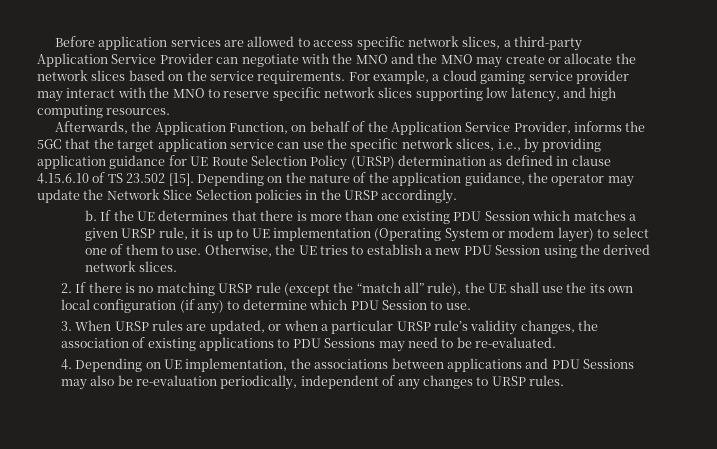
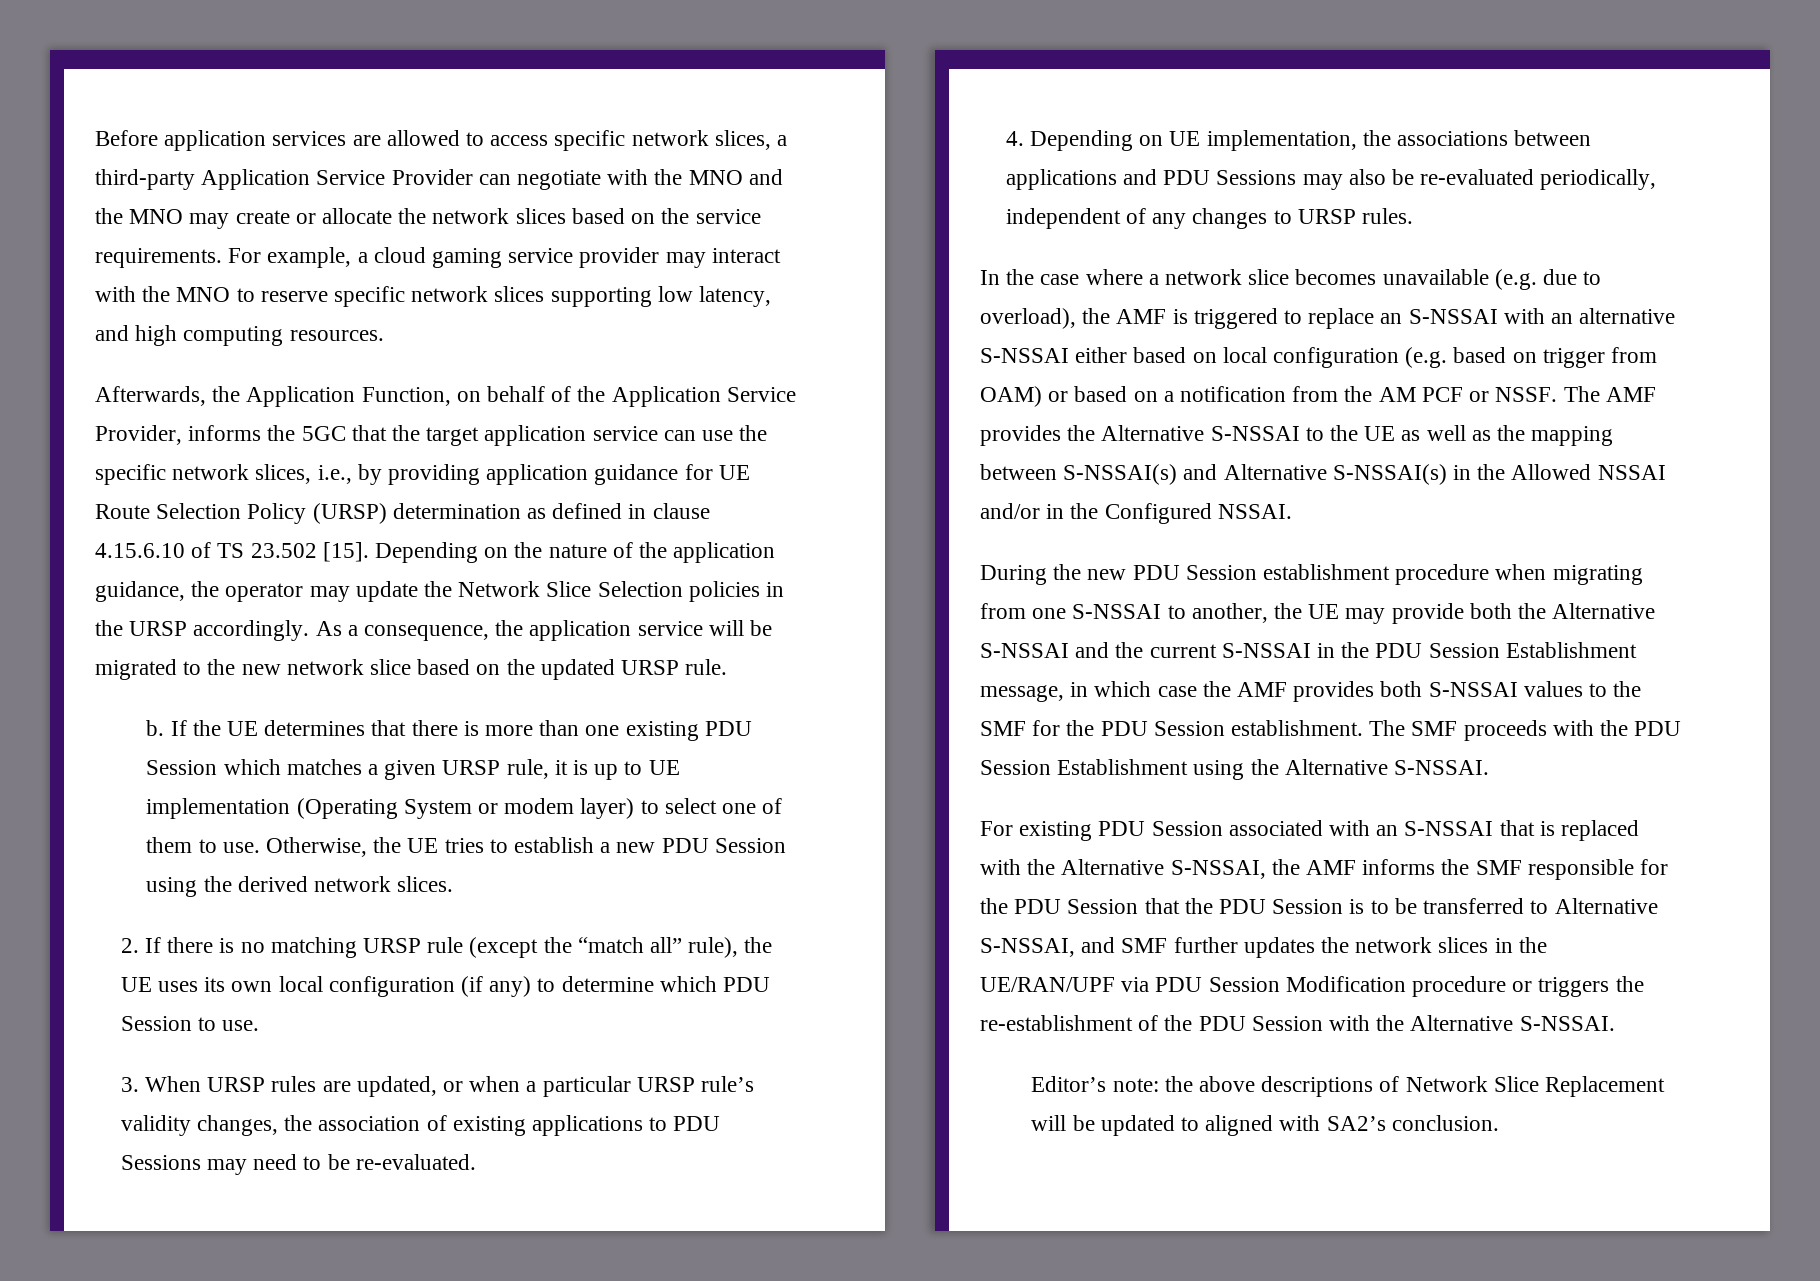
+ As a consequence, the application service will be migrated to the new network slice based on the updated URSP rule.
- 2. If there is no matching URSP rule (except the “match all” rule), the UE shall use the its own local configuration (if any) to determine which PDU Session to use.
+ 2. If there is no matching URSP rule (except the “match all” rule), the UE uses its own local configuration (if any) to determine which PDU Session to use.
- 4. Depending on UE implementation, the associations between applications and PDU Sessions may also be re-evaluation periodically, independent of any changes to URSP rules.
+ 4. Depending on UE implementation, the associations between applications and PDU Sessions may also be re-evaluated periodically, independent of any changes to URSP rules.
+ In the case where a network slice becomes unavailable (e.g. due to overload), the AMF is triggered to replace an S-NSSAI with an alternative S-NSSAI either based on local configuration (e.g. based on trigger from OAM) or based on a notification from the AM PCF or NSSF. The AMF provides the Alternative S-NSSAI to the UE as well as the mapping between S-NSSAI(s) and Alternative S-NSSAI(s) in the Allowed NSSAI and/or in the Configured NSSAI.
+ During the new PDU Session establishment procedure when migrating from one S-NSSAI to another, the UE may provide both the Alternative S-NSSAI and the current S-NSSAI in the PDU Session Establishment message, in which case the AMF provides both S-NSSAI values to the SMF for the PDU Session establishment. The SMF proceeds with the PDU Session Establishment using the Alternative S-NSSAI.
+ For existing PDU Session associated with an S-NSSAI that is replaced with the Alternative S-NSSAI, the AMF informs the SMF responsible for the PDU Session that the PDU Session is to be transferred to Alternative S-NSSAI, and SMF further updates the network slices in the UE/RAN/UPF via PDU Session Modification procedure or triggers the re-establishment of the PDU Session with the Alternative S-NSSAI.
+ Editor’s note: the above descriptions of Network Slice Replacement will be updated to aligned with SA2’s conclusion.

